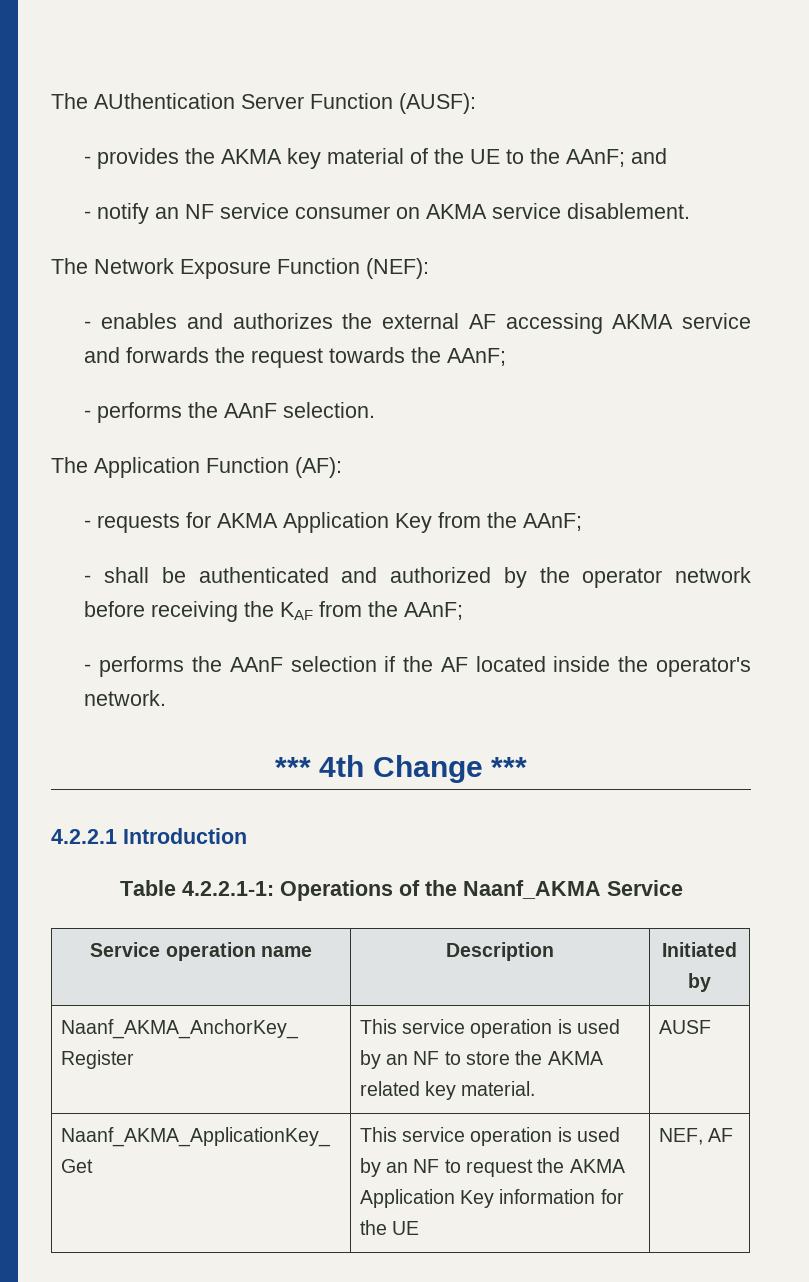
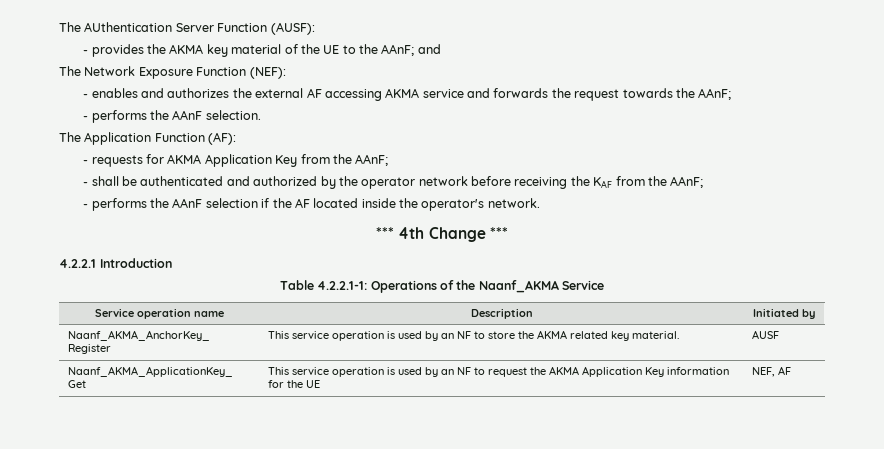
- - notify an NF service consumer on AKMA service disablement.

